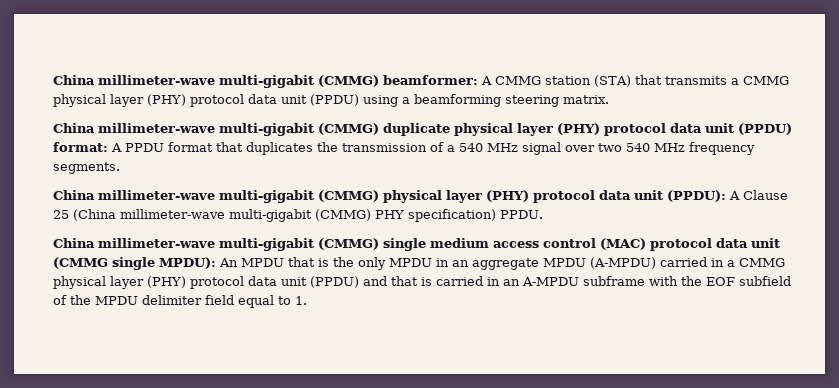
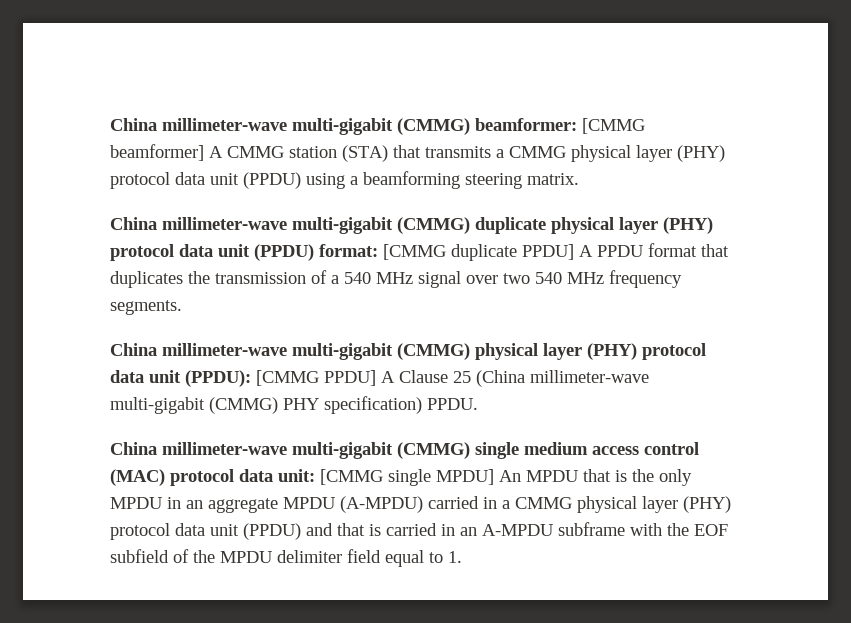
- China millimeter-wave multi-gigabit (CMMG) beamformer: A CMMG station (STA) that transmits a CMMG physical layer (PHY) protocol data unit (PPDU) using a beamforming steering matrix.
+ China millimeter-wave multi-gigabit (CMMG) beamformer: [CMMG beamformer] A CMMG station (STA) that transmits a CMMG physical layer (PHY) protocol data unit (PPDU) using a beamforming steering matrix.
- China millimeter-wave multi-gigabit (CMMG) duplicate physical layer (PHY) protocol data unit (PPDU) format: A PPDU format that duplicates the transmission of a 540 MHz signal over two 540 MHz frequency segments.
+ China millimeter-wave multi-gigabit (CMMG) duplicate physical layer (PHY) protocol data unit (PPDU) format: [CMMG duplicate PPDU] A PPDU format that duplicates the transmission of a 540 MHz signal over two 540 MHz frequency segments.
- China millimeter-wave multi-gigabit (CMMG) physical layer (PHY) protocol data unit (PPDU): A Clause 25 (China millimeter-wave multi-gigabit (CMMG) PHY specification) PPDU.
+ China millimeter-wave multi-gigabit (CMMG) physical layer (PHY) protocol data unit (PPDU): [CMMG PPDU] A Clause 25 (China millimeter-wave multi-gigabit (CMMG) PHY specification) PPDU.
- China millimeter-wave multi-gigabit (CMMG) single medium access control (MAC) protocol data unit (CMMG single MPDU): An MPDU that is the only MPDU in an aggregate MPDU (A-MPDU) carried in a CMMG physical layer (PHY) protocol data unit (PPDU) and that is carried in an A-MPDU subframe with the EOF subfield of the MPDU delimiter field equal to 1.
+ China millimeter-wave multi-gigabit (CMMG) single medium access control (MAC) protocol data unit: [CMMG single MPDU] An MPDU that is the only MPDU in an aggregate MPDU (A-MPDU) carried in a CMMG physical layer (PHY) protocol data unit (PPDU) and that is carried in an A-MPDU subframe with the EOF subfield of the MPDU delimiter field equal to 1.

